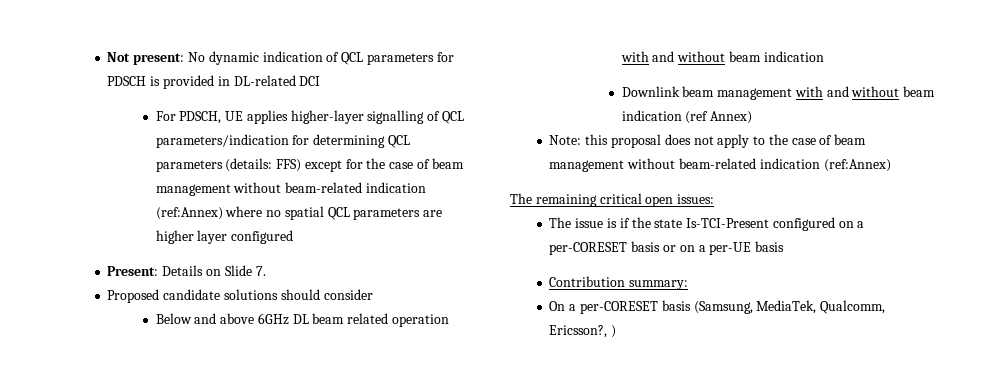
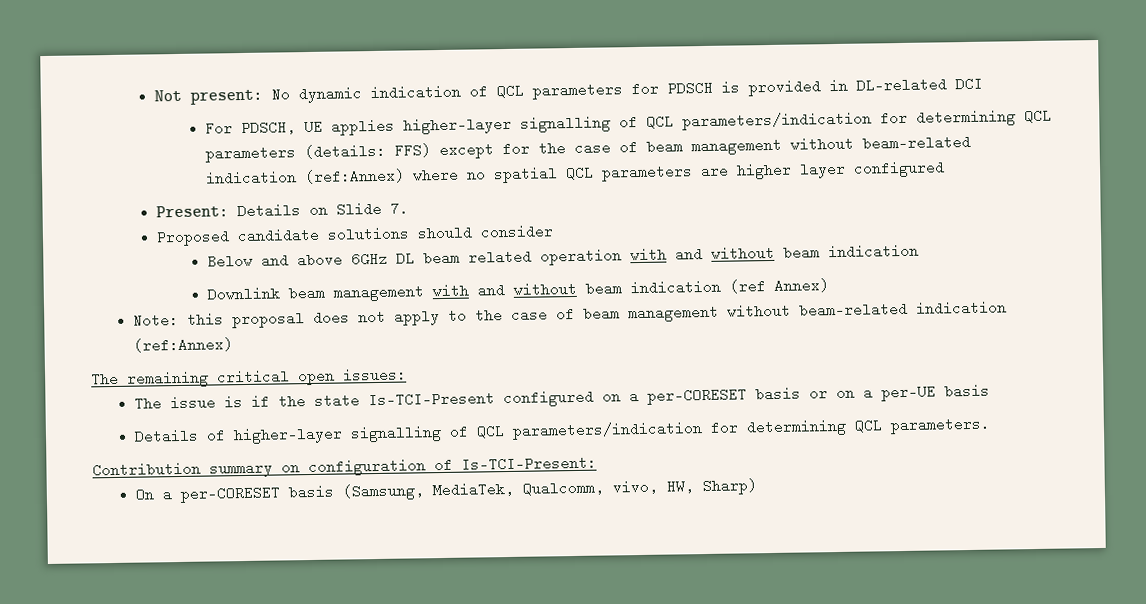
- Contribution summary:
+ Details of higher-layer signalling of QCL parameters/indication for determining QCL parameters.
+ Contribution summary on configuration of Is-TCI-Present:
- On a per-CORESET basis (Samsung, MediaTek, Qualcomm, Ericsson?, )
+ On a per-CORESET basis (Samsung, MediaTek, Qualcomm, vivo, HW, Sharp)

